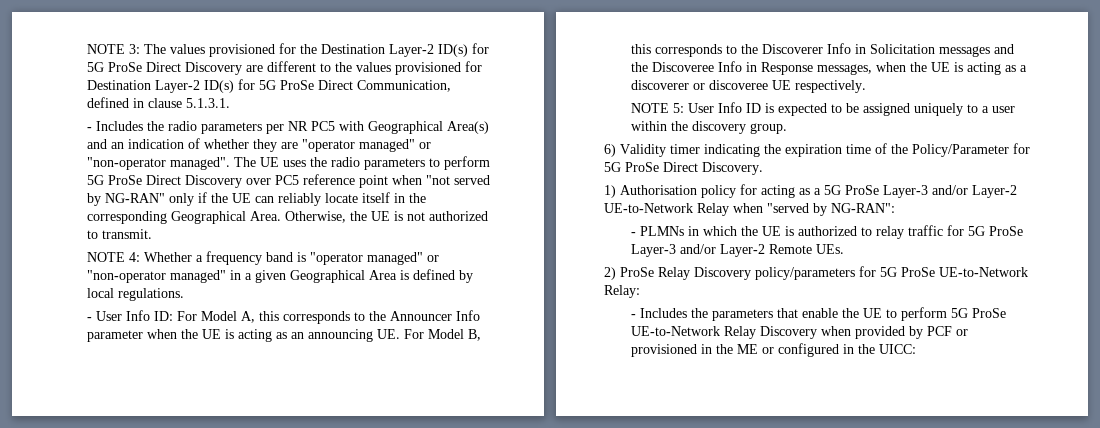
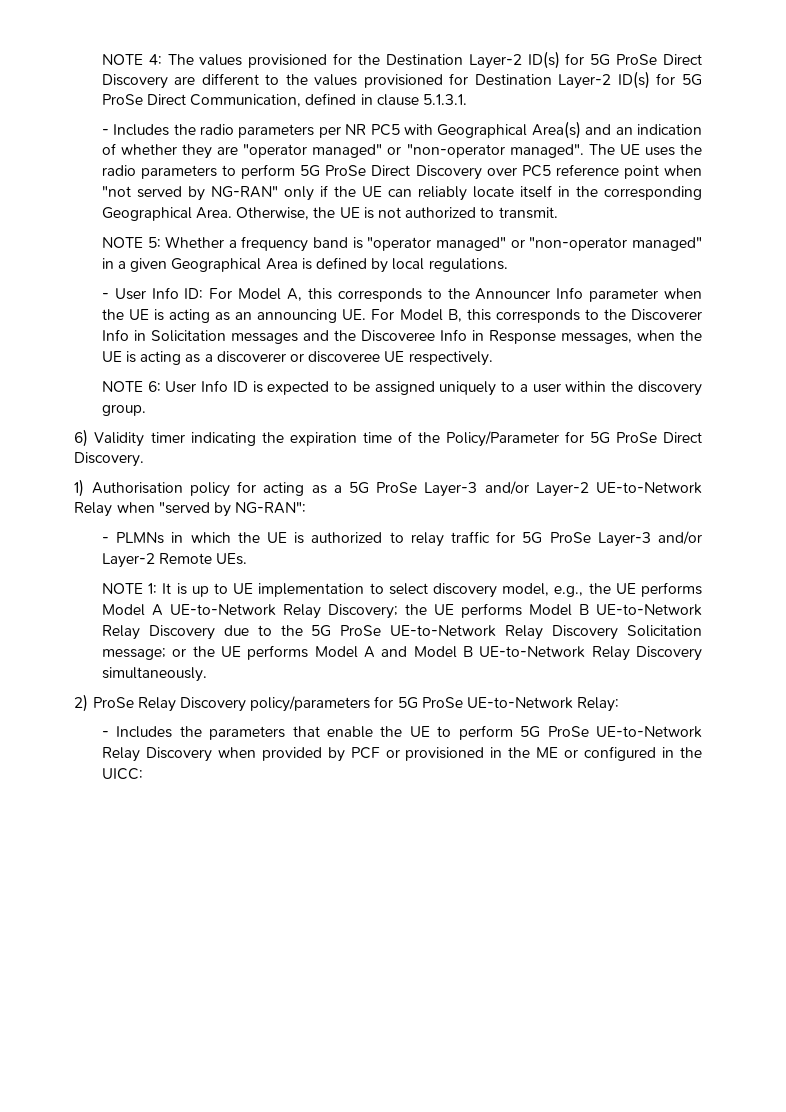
- NOTE 3: The values provisioned for the Destination Layer-2 ID(s) for 5G ProSe Direct Discovery are different to the values provisioned for Destination Layer-2 ID(s) for 5G ProSe Direct Communication, defined in clause 5.1.3.1.
+ NOTE 4: The values provisioned for the Destination Layer-2 ID(s) for 5G ProSe Direct Discovery are different to the values provisioned for Destination Layer-2 ID(s) for 5G ProSe Direct Communication, defined in clause 5.1.3.1.
- NOTE 4: Whether a frequency band is "operator managed" or "non-operator managed" in a given Geographical Area is defined by local regulations.
+ NOTE 5: Whether a frequency band is "operator managed" or "non-operator managed" in a given Geographical Area is defined by local regulations.
- NOTE 5: User Info ID is expected to be assigned uniquely to a user within the discovery group.
+ NOTE 6: User Info ID is expected to be assigned uniquely to a user within the discovery group.
+ NOTE 1: It is up to UE implementation to select discovery model, e.g., the UE performs Model A UE-to-Network Relay Discovery; the UE performs Model B UE-to-Network Relay Discovery due to the 5G ProSe UE-to-Network Relay Discovery Solicitation message; or the UE performs Model A and Model B UE-to-Network Relay Discovery simultaneously.

